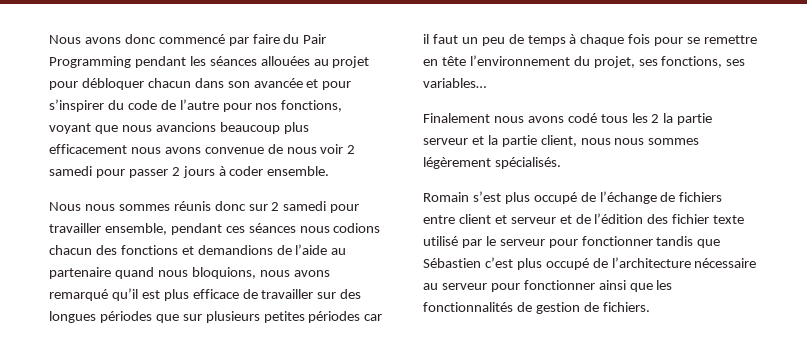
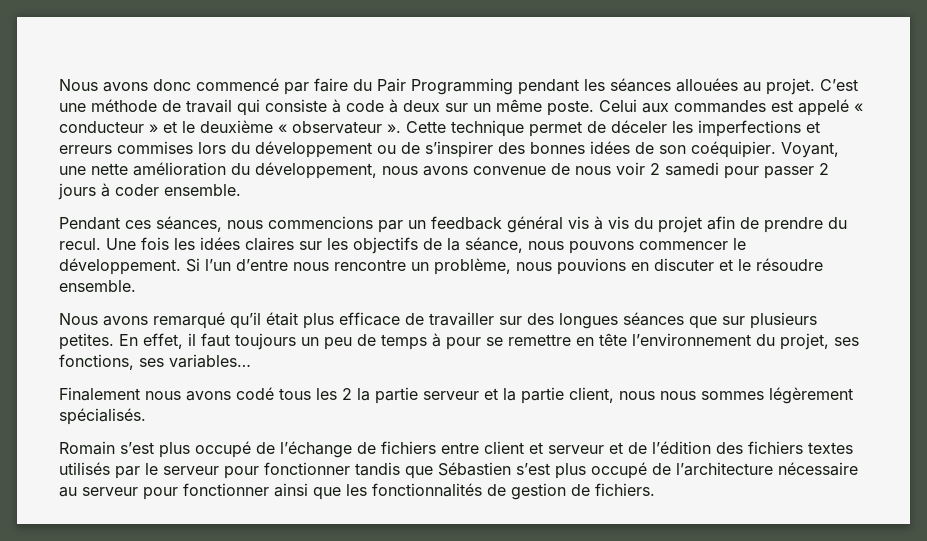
- Nous avons donc commencé par faire du Pair Programming pendant les séances allouées au projet pour débloquer chacun dans son avancée et pour s’inspirer du code de l’autre pour nos fonctions, voyant que nous avancions beaucoup plus efficacement nous avons convenue de nous voir 2 samedi pour passer 2 jours à coder ensemble.
+ Nous avons donc commencé par faire du Pair Programming pendant les séances allouées au projet. C’est une méthode de travail qui consiste à code à deux sur un même poste. Celui aux commandes est appelé « conducteur » et le deuxième « observateur ». Cette technique permet de déceler les imperfections et erreurs commises lors du développement ou de s’inspirer des bonnes idées de son coéquipier. Voyant, une nette amélioration du développement, nous avons convenue de nous voir 2 samedi pour passer 2 jours à coder ensemble.
- Nous nous sommes réunis donc sur 2 samedi pour travailler ensemble, pendant ces séances nous codions chacun des fonctions et demandions de l’aide au partenaire quand nous bloquions, nous avons remarqué qu’il est plus efficace de travailler sur des longues périodes que sur plusieurs petites périodes car il faut un peu de temps à chaque fois pour se remettre en tête l’environnement du projet, ses fonctions, ses variables…
+ Pendant ces séances, nous commencions par un feedback général vis à vis du projet afin de prendre du recul. Une fois les idées claires sur les objectifs de la séance, nous pouvons commencer le développement. Si l’un d’entre nous rencontre un problème, nous pouvions en discuter et le résoudre ensemble.
+ Nous avons remarqué qu’il était plus efficace de travailler sur des longues séances que sur plusieurs petites. En effet, il faut toujours un peu de temps à pour se remettre en tête l’environnement du projet, ses fonctions, ses variables…
- Romain s’est plus occupé de l’échange de fichiers entre client et serveur et de l’édition des fichier texte utilisé par le serveur pour fonctionner tandis que Sébastien c’est plus occupé de l’architecture nécessaire au serveur pour fonctionner ainsi que les fonctionnalités de gestion de fichiers.
+ Romain s’est plus occupé de l’échange de fichiers entre client et serveur et de l’édition des fichiers textes utilisés par le serveur pour fonctionner tandis que Sébastien s’est plus occupé de l’architecture nécessaire au serveur pour fonctionner ainsi que les fonctionnalités de gestion de fichiers.

